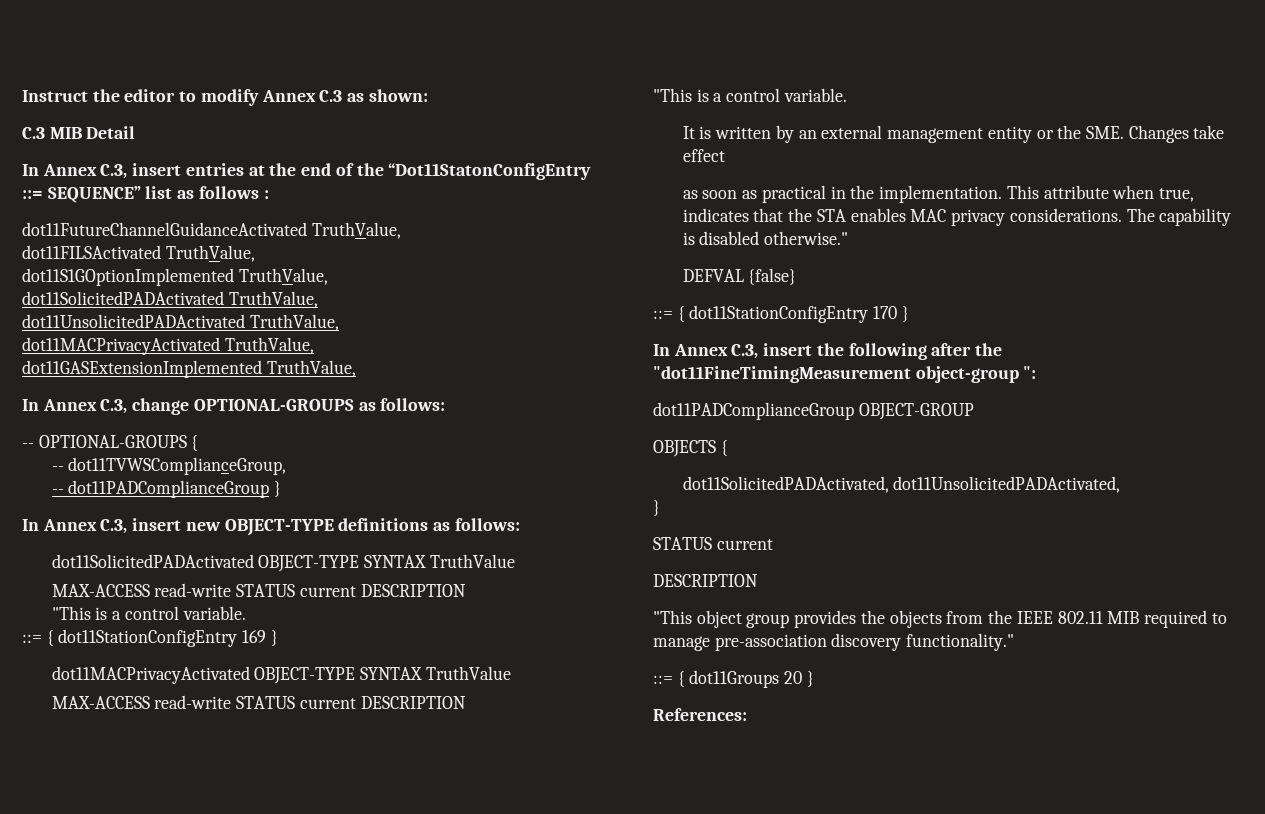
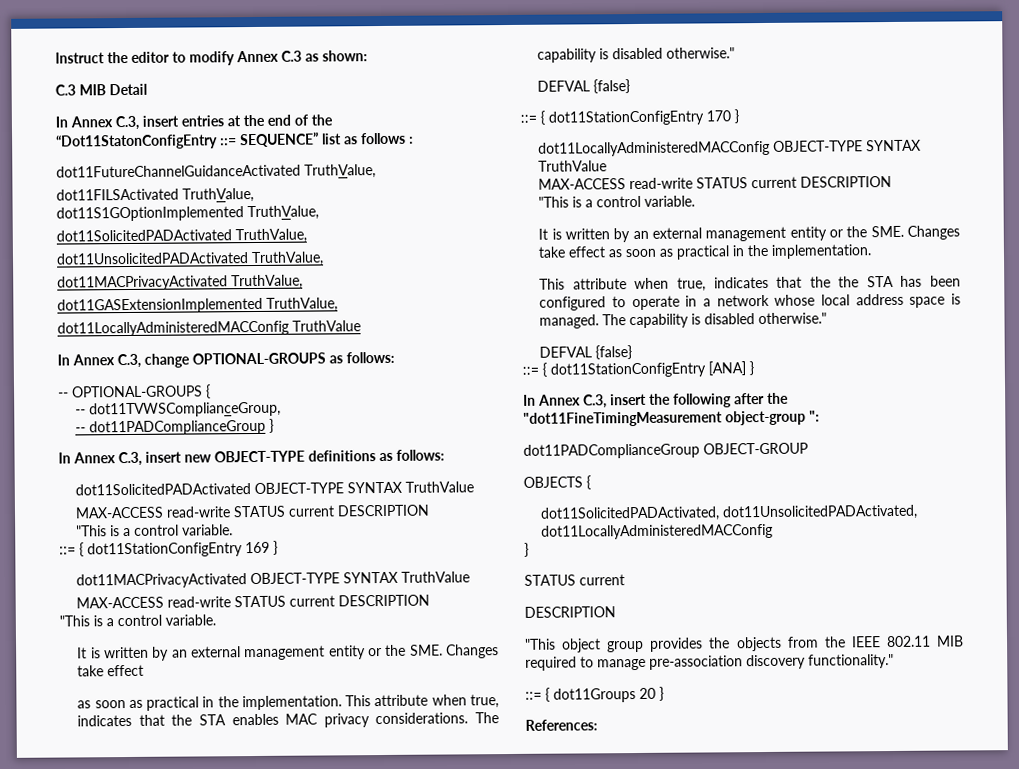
+ dot11LocallyAdministeredMACConfig TruthValue
+ dot11LocallyAdministeredMACConfig OBJECT-TYPE SYNTAX TruthValue
+ MAX-ACCESS read-write STATUS current DESCRIPTION
+ "This is a control variable.
+ It is written by an external management entity or the SME. Changes take effect as soon as practical in the implementation.
+ This attribute when true, indicates that the the STA has been configured to operate in a network whose local address space is managed. The capability is disabled otherwise."
+ DEFVAL {false}
+ ::= { dot11StationConfigEntry [ANA] }
- dot11SolicitedPADActivated, dot11UnsolicitedPADActivated,
+ dot11SolicitedPADActivated, dot11UnsolicitedPADActivated, dot11LocallyAdministeredMACConfig

